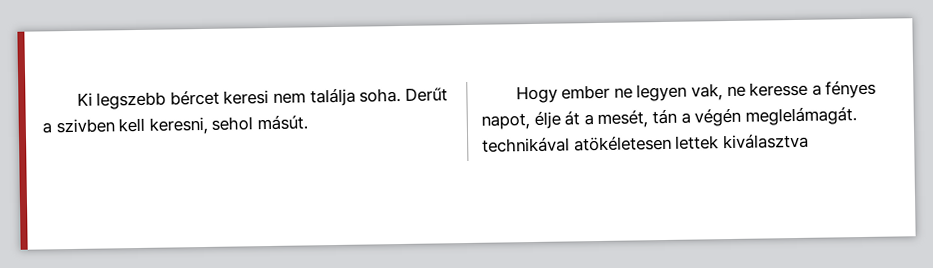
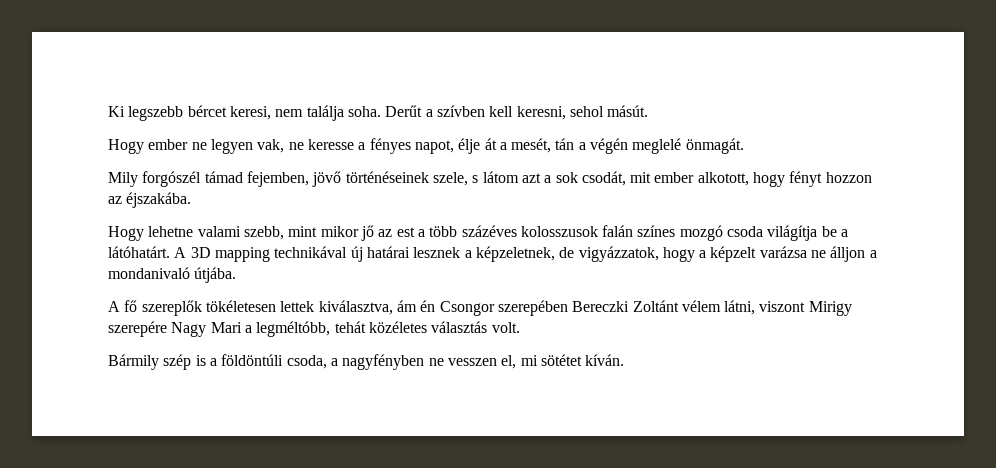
- Ki legszebb bércet keresi nem találja soha.
+ Ki legszebb bércet keresi, nem találja soha.
- Derűt a szivben kell keresni, sehol másút.
+ Derűt a szívben kell keresni, sehol másút.
- Hogy ember ne legyen vak, ne keresse a fényes napot, élje át a mesét, tán a végén meglelámagát. technikával atökéletesen lettek kiválasztva
+ Hogy ember ne legyen vak, ne keresse a fényes napot, élje át a mesét, tán a végén meglelé önmagát.
+ Mily forgószél támad fejemben, jövő történéseinek szele, s látom azt a sok csodát, mit ember alkotott, hogy fényt hozzon az éjszakába.
+ Hogy lehetne valami szebb, mint mikor jő az est a több százéves kolosszusok falán színes mozgó csoda világítja be a látóhatárt. A 3D mapping technikával új határai lesznek a képzeletnek, de vigyázzatok, hogy a képzelt varázsa ne álljon a mondanivaló útjába.
+ A fő szereplők tökéletesen lettek kiválasztva, ám én Csongor szerepében Bereczki Zoltánt vélem látni, viszont Mirigy szerepére Nagy Mari a legméltóbb, tehát közéletes választás volt.
+ Bármily szép is a földöntúli csoda, a nagyfényben ne vesszen el, mi sötétet kíván.

